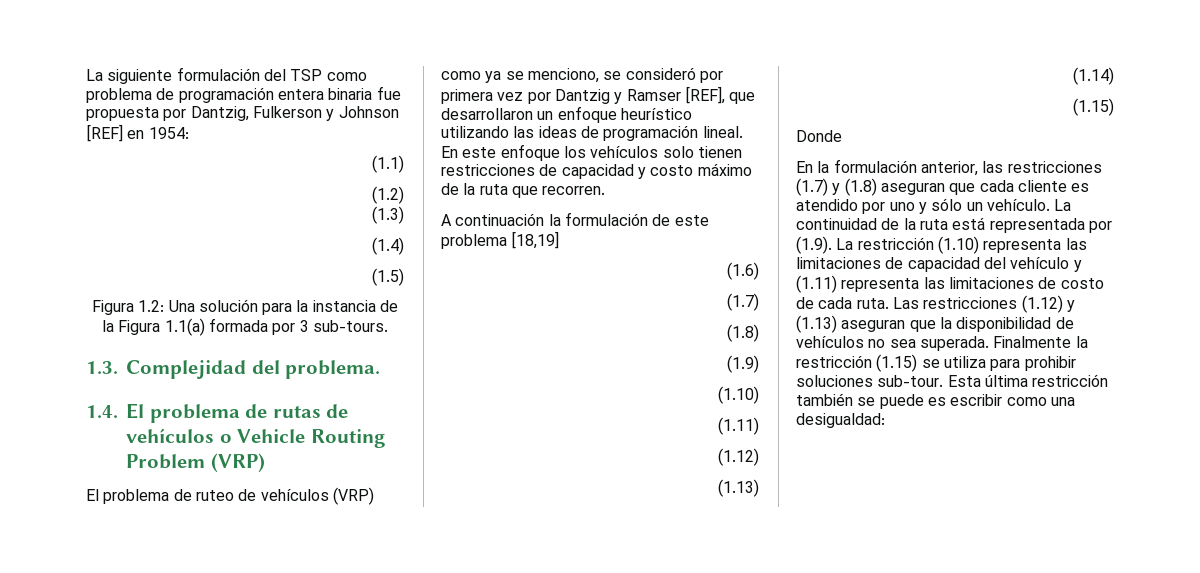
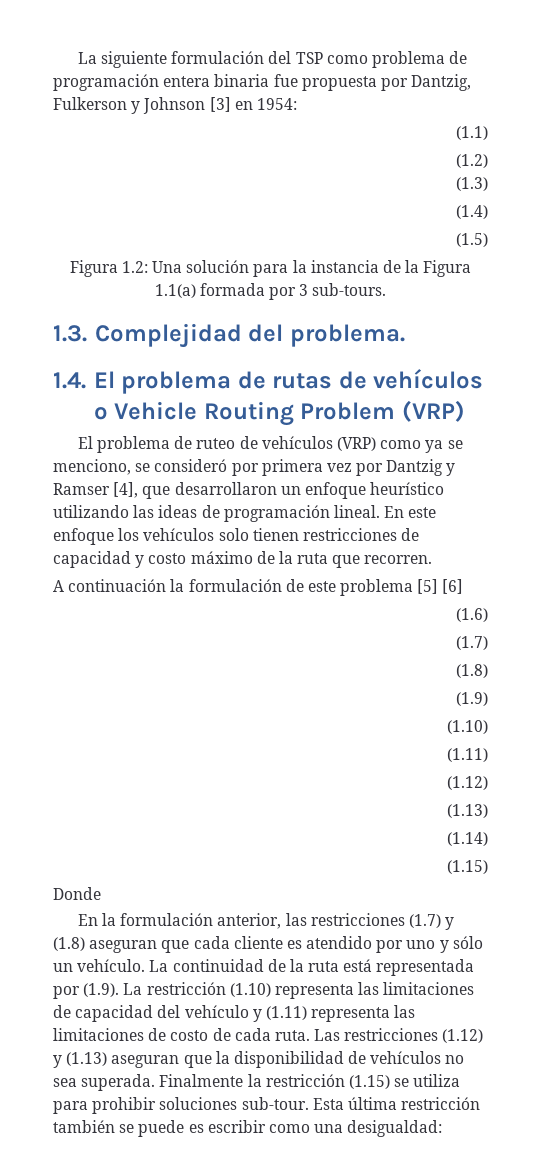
- La siguiente formulación del TSP como problema de programación entera binaria fue propuesta por Dantzig, Fulkerson y Johnson [REF] en 1954:
+ La siguiente formulación del TSP como problema de programación entera binaria fue propuesta por Dantzig, Fulkerson y Johnson [3] en 1954:
- El problema de ruteo de vehículos (VRP) como ya se menciono, se consideró por primera vez por Dantzig y Ramser [REF], que desarrollaron un enfoque heurístico utilizando las ideas de programación lineal.
+ El problema de ruteo de vehículos (VRP) como ya se menciono, se consideró por primera vez por Dantzig y Ramser [4], que desarrollaron un enfoque heurístico utilizando las ideas de programación lineal.
- A continuación la formulación de este problema [18,19]
+ A continuación la formulación de este problema [5] [6]

